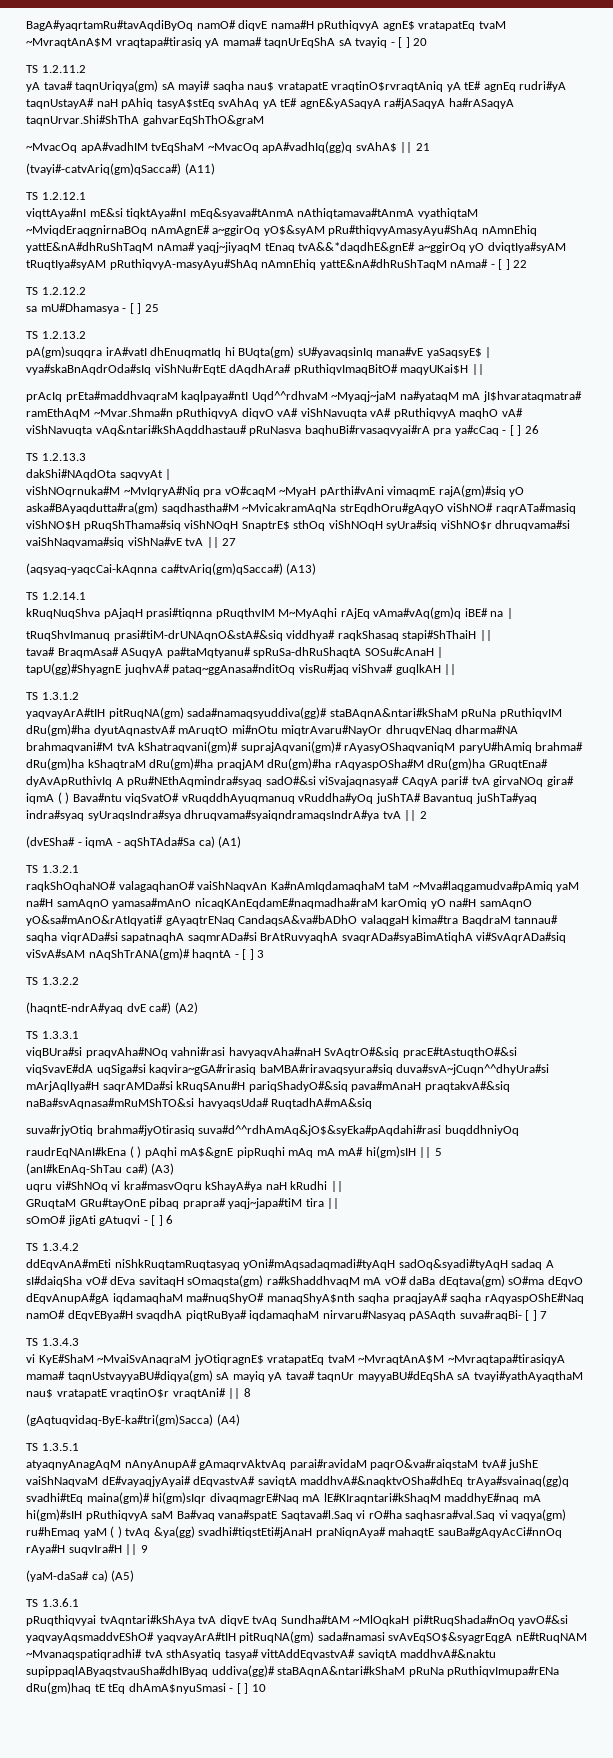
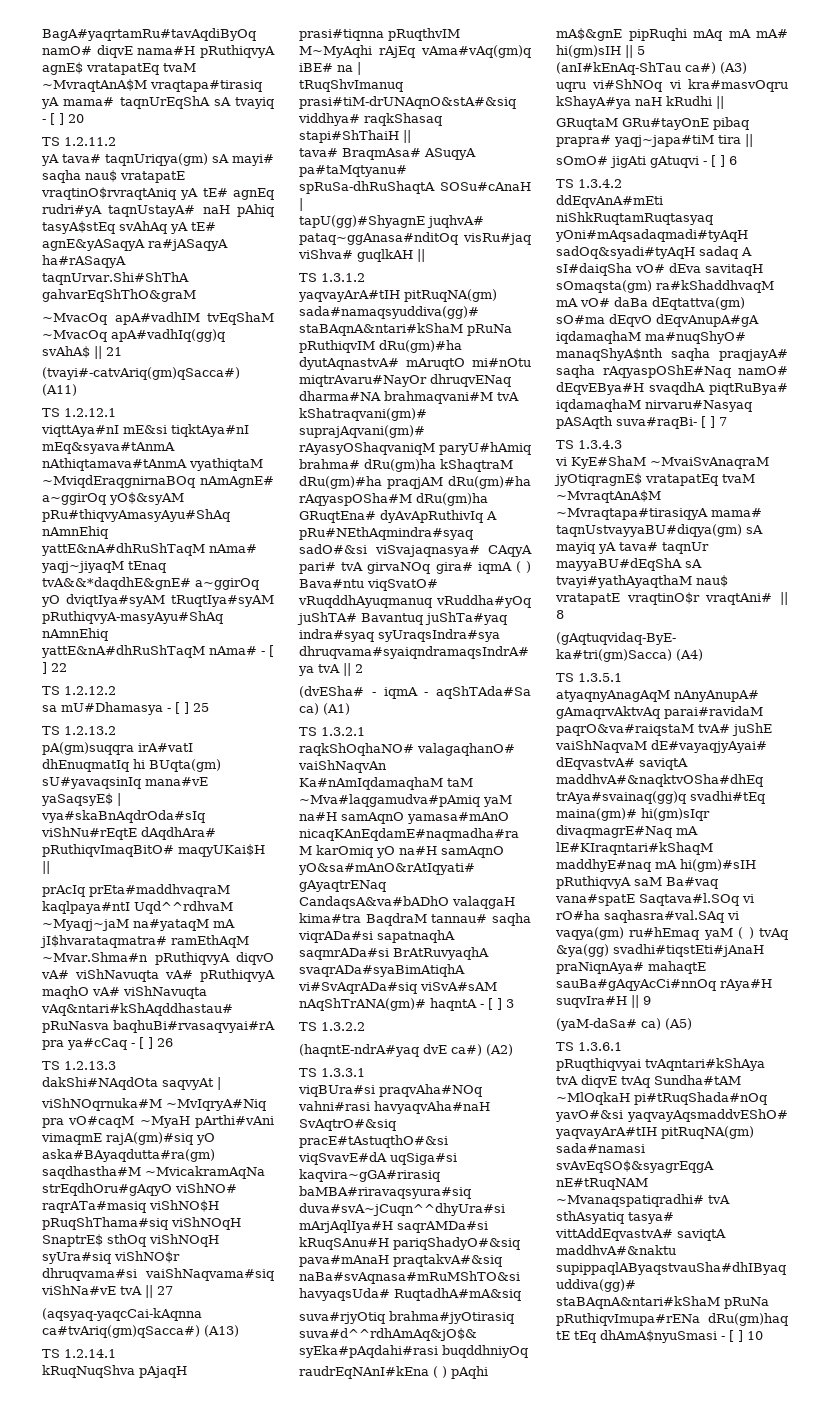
- ddEqvAnA#mEti niShkRuqtamRuqtasyaq yOni#mAqsadaqmadi#tyAqH sadOq&syadi#tyAqH sadaq A sI#daiqSha vO# dEva savitaqH sOmaqsta(gm) ra#kShaddhvaqM mA vO# daBa dEqtava(gm) sO#ma dEqvO dEqvAnupA#gA iqdamaqhaM ma#nuqShyO# manaqShyA$nth saqha praqjayA# saqha rAqyaspOShE#Naq namO# dEqvEBya#H svaqdhA piqtRuBya# iqdamaqhaM nirvaru#Nasyaq pASAqth suva#raqBi- [ ] 7
+ ddEqvAnA#mEti niShkRuqtamRuqtasyaq yOni#mAqsadaqmadi#tyAqH sadOq&syadi#tyAqH sadaq A sI#daiqSha vO# dEva savitaqH sOmaqsta(gm) ra#kShaddhvaqM mA vO# daBa dEqtattva(gm) sO#ma dEqvO dEqvAnupA#gA iqdamaqhaM ma#nuqShyO# manaqShyA$nth saqha praqjayA# saqha rAqyaspOShE#Naq namO# dEqvEBya#H svaqdhA piqtRuBya# iqdamaqhaM nirvaru#Nasyaq pASAqth suva#raqBi- [ ] 7
- atyaqnyAnagAqM nAnyAnupA# gAmaqrvAktvAq parai#ravidaM paqrO&va#raiqstaM tvA# juShE vaiShNaqvaM dE#vayaqjyAyai# dEqvastvA# saviqtA maddhvA#&naqktvOSha#dhEq trAya#svainaq(gg)q svadhi#tEq maina(gm)# hi(gm)sIqr divaqmagrE#Naq mA lE#KIraqntari#kShaqM maddhyE#naq mA hi(gm)#sIH pRuthiqvyA saM Ba#vaq vana#spatE Saqtava#l.Saq vi rO#ha saqhasra#val.Saq vi vaqya(gm) ru#hEmaq yaM ( ) tvAq &ya(gg) svadhi#tiqstEti#jAnaH praNiqnAya# mahaqtE sauBa#gAqyAcCi#nnOq rAya#H suqvIra#H || 9
+ atyaqnyAnagAqM nAnyAnupA# gAmaqrvAktvAq parai#ravidaM paqrO&va#raiqstaM tvA# juShE vaiShNaqvaM dE#vayaqjyAyai# dEqvastvA# saviqtA maddhvA#&naqktvOSha#dhEq trAya#svainaq(gg)q svadhi#tEq maina(gm)# hi(gm)sIqr divaqmagrE#Naq mA lE#KIraqntari#kShaqM maddhyE#naq mA hi(gm)#sIH pRuthiqvyA saM Ba#vaq vana#spatE Saqtava#l.SOq vi rO#ha saqhasra#val.SAq vi vaqya(gm) ru#hEmaq yaM ( ) tvAq &ya(gg) svadhi#tiqstEti#jAnaH praNiqnAya# mahaqtE sauBa#gAqyAcCi#nnOq rAya#H suqvIra#H || 9

